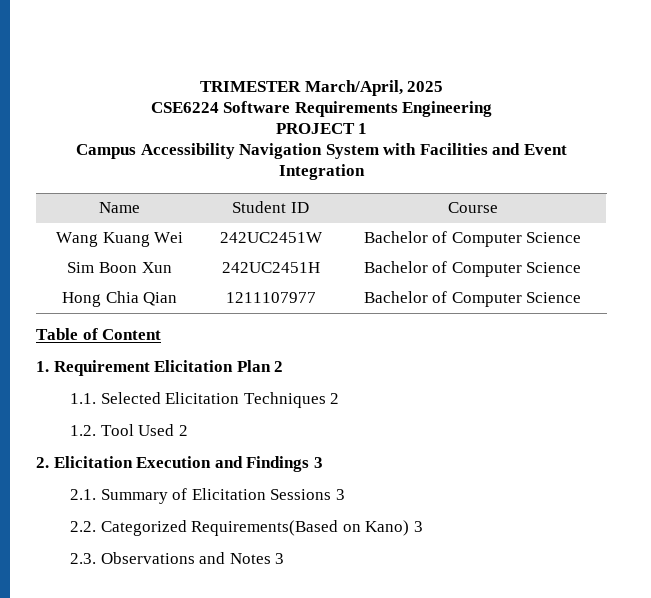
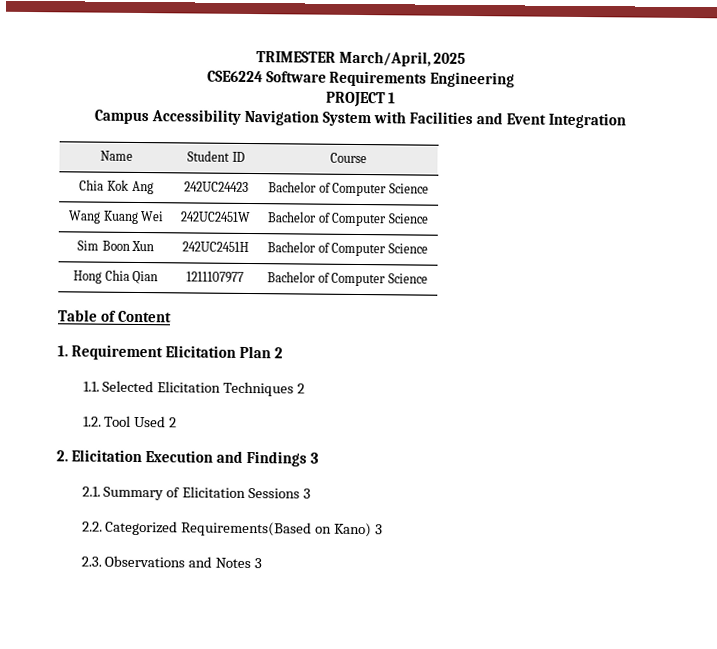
+ Chia Kok Ang | 242UC24423 | Bachelor of Computer Science

